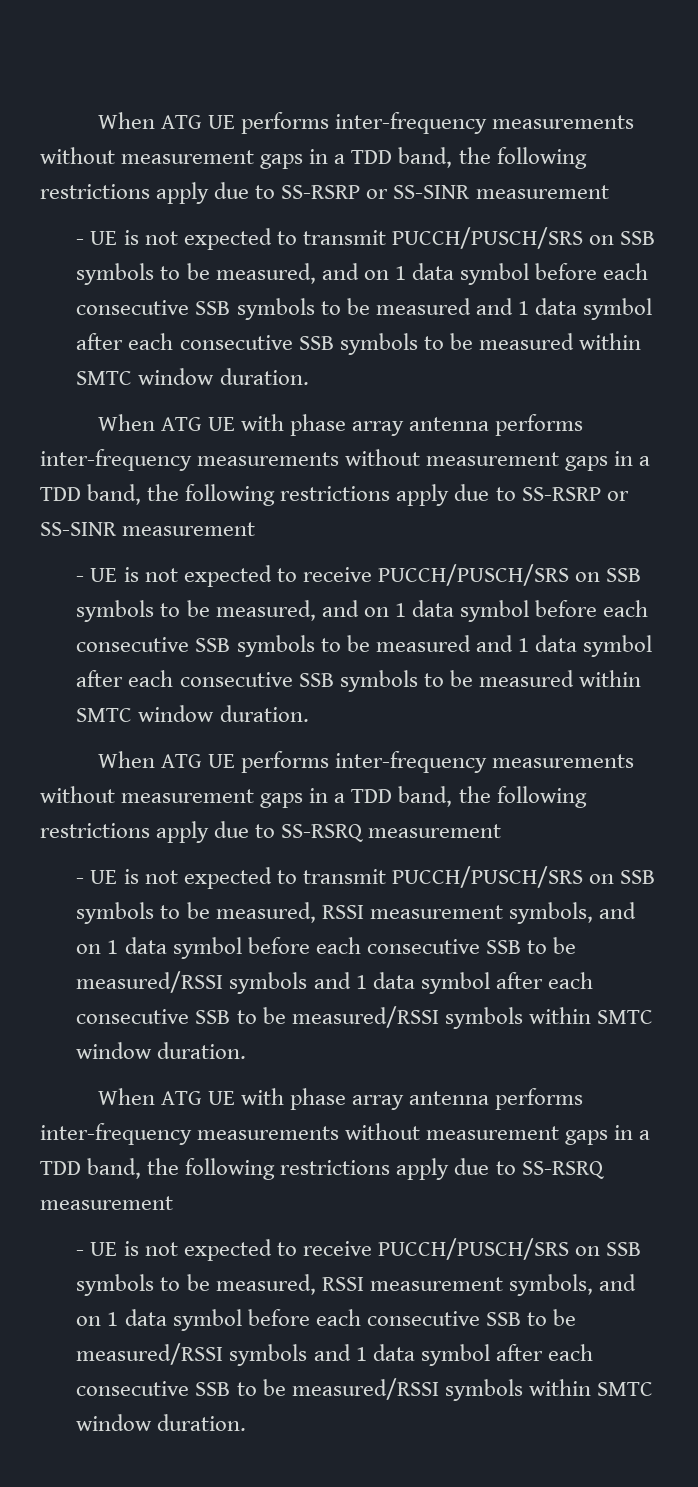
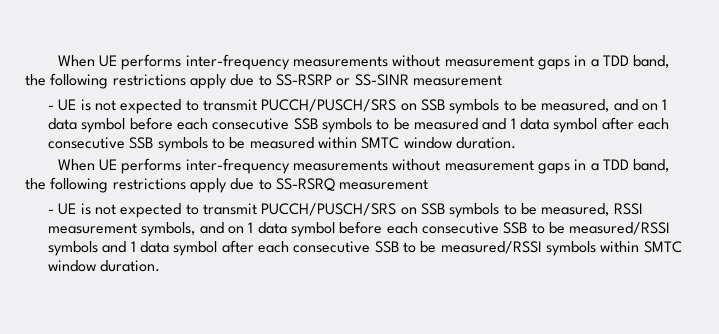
- When ATG UE performs inter-frequency measurements without measurement gaps in a TDD band, the following restrictions apply due to SS-RSRP or SS-SINR measurement
+ When UE performs inter-frequency measurements without measurement gaps in a TDD band, the following restrictions apply due to SS-RSRP or SS-SINR measurement
- When ATG UE with phase array antenna performs inter-frequency measurements without measurement gaps in a TDD band, the following restrictions apply due to SS-RSRP or SS-SINR measurement
- - UE is not expected to receive PUCCH/PUSCH/SRS on SSB symbols to be measured, and on 1 data symbol before each consecutive SSB symbols to be measured and 1 data symbol after each consecutive SSB symbols to be measured within SMTC window duration.
- When ATG UE performs inter-frequency measurements without measurement gaps in a TDD band, the following restrictions apply due to SS-RSRQ measurement
+ When UE performs inter-frequency measurements without measurement gaps in a TDD band, the following restrictions apply due to SS-RSRQ measurement
- When ATG UE with phase array antenna performs inter-frequency measurements without measurement gaps in a TDD band, the following restrictions apply due to SS-RSRQ measurement
- - UE is not expected to receive PUCCH/PUSCH/SRS on SSB symbols to be measured, RSSI measurement symbols, and on 1 data symbol before each consecutive SSB to be measured/RSSI symbols and 1 data symbol after each consecutive SSB to be measured/RSSI symbols within SMTC window duration.

